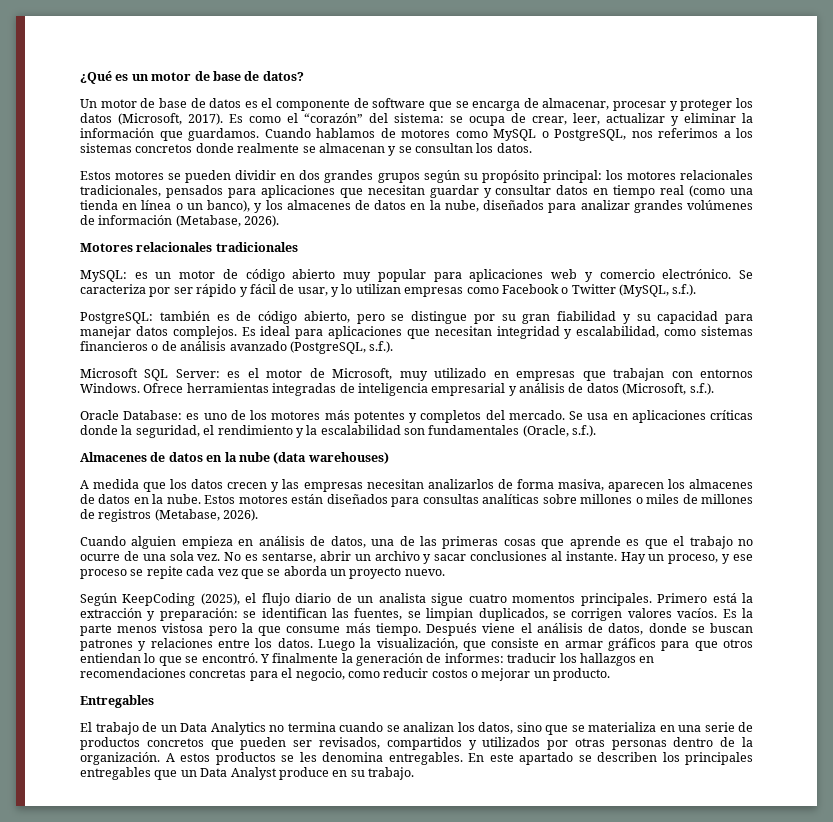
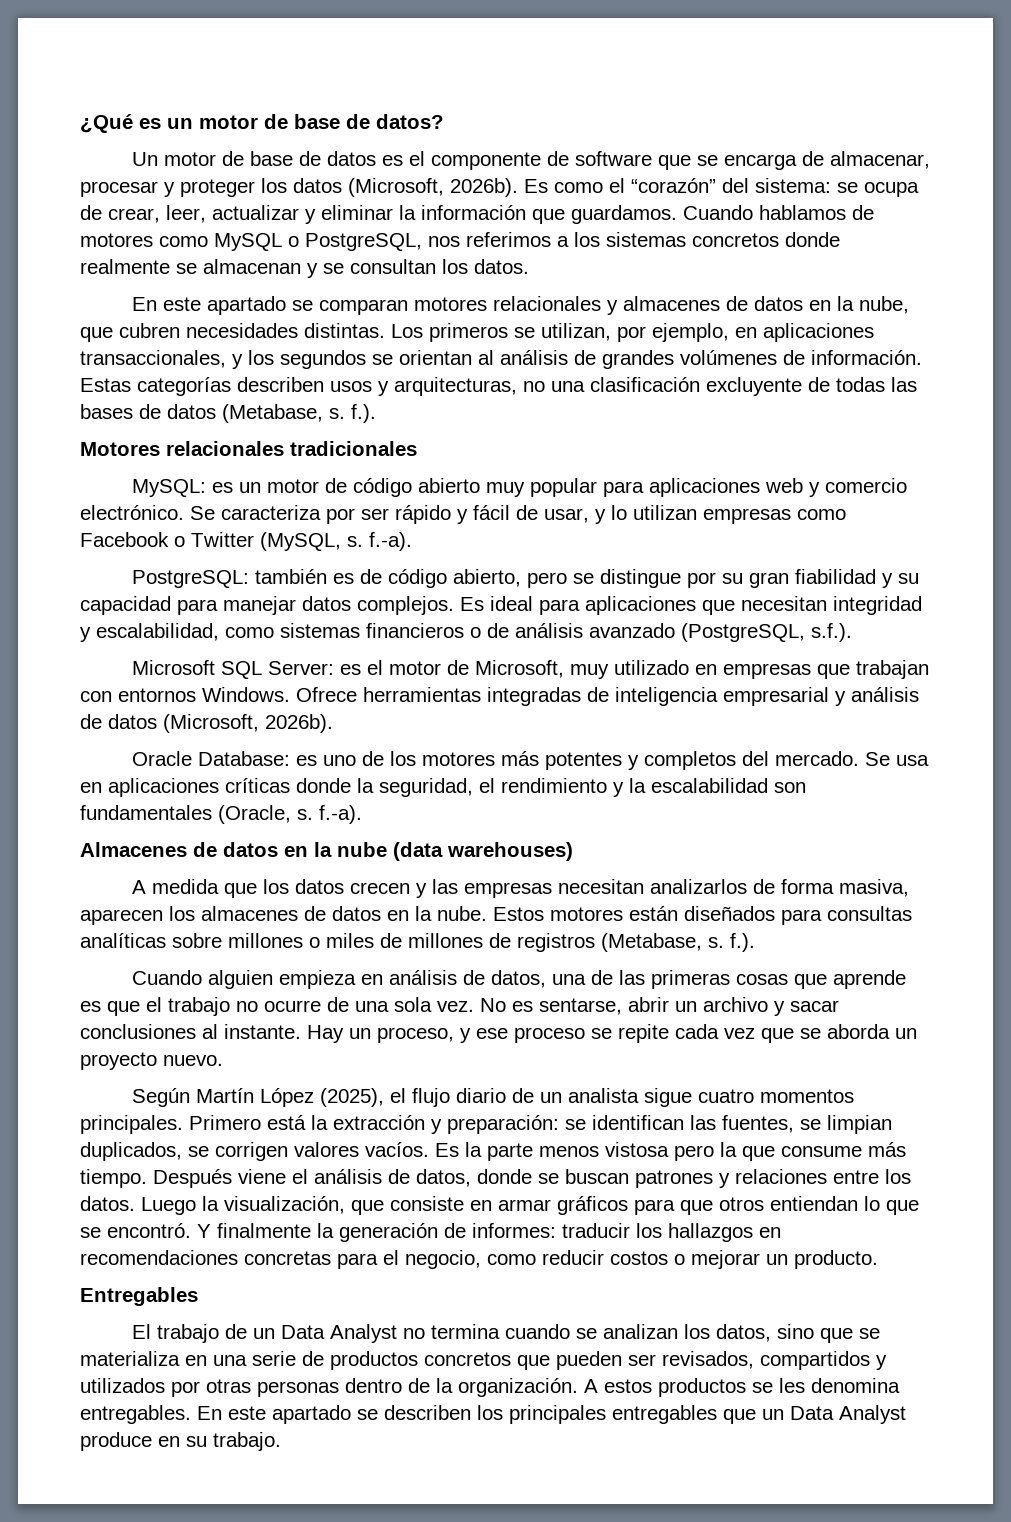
- Un motor de base de datos es el componente de software que se encarga de almacenar, procesar y proteger los datos (Microsoft, 2017).
+ Un motor de base de datos es el componente de software que se encarga de almacenar, procesar y proteger los datos (Microsoft, 2026b).
- Estos motores se pueden dividir en dos grandes grupos según su propósito principal: los motores relacionales tradicionales, pensados para aplicaciones que necesitan guardar y consultar datos en tiempo real (como una tienda en línea o un banco), y los almacenes de datos en la nube, diseñados para analizar grandes volúmenes de información (Metabase, 2026).
+ En este apartado se comparan motores relacionales y almacenes de datos en la nube, que cubren necesidades distintas. Los primeros se utilizan, por ejemplo, en aplicaciones transaccionales, y los segundos se orientan al análisis de grandes volúmenes de información. Estas categorías describen usos y arquitecturas, no una clasificación excluyente de todas las bases de datos (Metabase, s. f.).
- Se caracteriza por ser rápido y fácil de usar, y lo utilizan empresas como Facebook o Twitter (MySQL, s.f.).
+ Se caracteriza por ser rápido y fácil de usar, y lo utilizan empresas como Facebook o Twitter (MySQL, s. f.-a).
- Ofrece herramientas integradas de inteligencia empresarial y análisis de datos (Microsoft, s.f.).
+ Ofrece herramientas integradas de inteligencia empresarial y análisis de datos (Microsoft, 2026b).
- Se usa en aplicaciones críticas donde la seguridad, el rendimiento y la escalabilidad son fundamentales (Oracle, s.f.).
+ Se usa en aplicaciones críticas donde la seguridad, el rendimiento y la escalabilidad son fundamentales (Oracle, s. f.-a).
- Estos motores están diseñados para consultas analíticas sobre millones o miles de millones de registros (Metabase, 2026).
+ Estos motores están diseñados para consultas analíticas sobre millones o miles de millones de registros (Metabase, s. f.).
- Según KeepCoding (2025), el flujo diario de un analista sigue cuatro momentos principales.
+ Según Martín López (2025), el flujo diario de un analista sigue cuatro momentos principales.
- El trabajo de un Data Analytics no termina cuando se analizan los datos, sino que se materializa en una serie de productos concretos que pueden ser revisados, compartidos y utilizados por otras personas dentro de la organización.
+ El trabajo de un Data Analyst no termina cuando se analizan los datos, sino que se materializa en una serie de productos concretos que pueden ser revisados, compartidos y utilizados por otras personas dentro de la organización.

